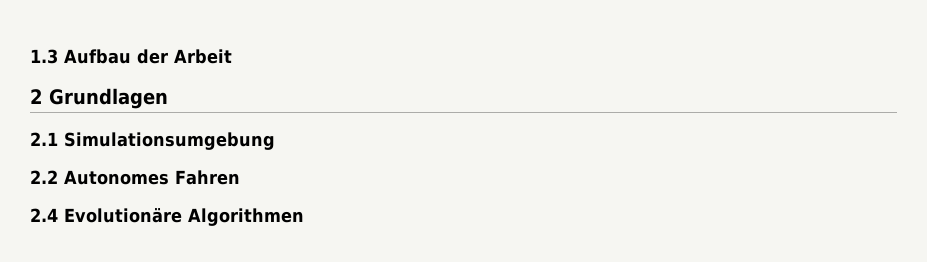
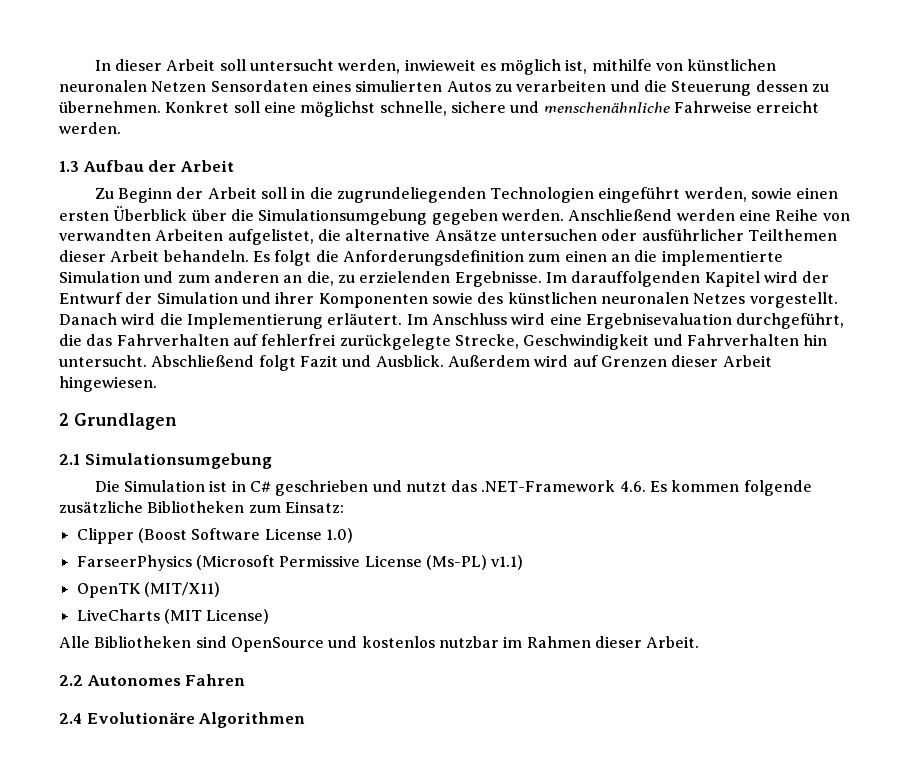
+ In dieser Arbeit soll untersucht werden, inwieweit es möglich ist, mithilfe von künstlichen neuronalen Netzen Sensordaten eines simulierten Autos zu verarbeiten und die Steuerung dessen zu übernehmen. Konkret soll eine möglichst schnelle, sichere und menschenähnliche Fahrweise erreicht werden.
  1.3 Aufbau der Arbeit
+ Zu Beginn der Arbeit soll in die zugrundeliegenden Technologien eingeführt werden, sowie einen ersten Überblick über die Simulationsumgebung gegeben werden. Anschließend werden eine Reihe von verwandten Arbeiten aufgelistet, die alternative Ansätze untersuchen oder ausführlicher Teilthemen dieser Arbeit behandeln. Es folgt die Anforderungsdefinition zum einen an die implementierte Simulation und zum anderen an die, zu erzielenden Ergebnisse. Im darauffolgenden Kapitel wird der Entwurf der Simulation und ihrer Komponenten sowie des künstlichen neuronalen Netzes vorgestellt. Danach wird die Implementierung erläutert. Im Anschluss wird eine Ergebnisevaluation durchgeführt, die das Fahrverhalten auf fehlerfrei zurückgelegte Strecke, Geschwindigkeit und Fahrverhalten hin untersucht. Abschließend folgt Fazit und Ausblick. Außerdem wird auf Grenzen dieser Arbeit hingewiesen.
  2 Grundlagen
  2.1 Simulationsumgebung
+ Die Simulation ist in C# geschrieben und nutzt das .NET-Framework 4.6. Es kommen folgende zusätzliche Bibliotheken zum Einsatz:
+ Clipper (Boost Software License 1.0)
+ FarseerPhysics (Microsoft Permissive License (Ms-PL) v1.1)
+ OpenTK (MIT/X11)
+ LiveCharts (MIT License)
+ Alle Bibliotheken sind OpenSource und kostenlos nutzbar im Rahmen dieser Arbeit.

